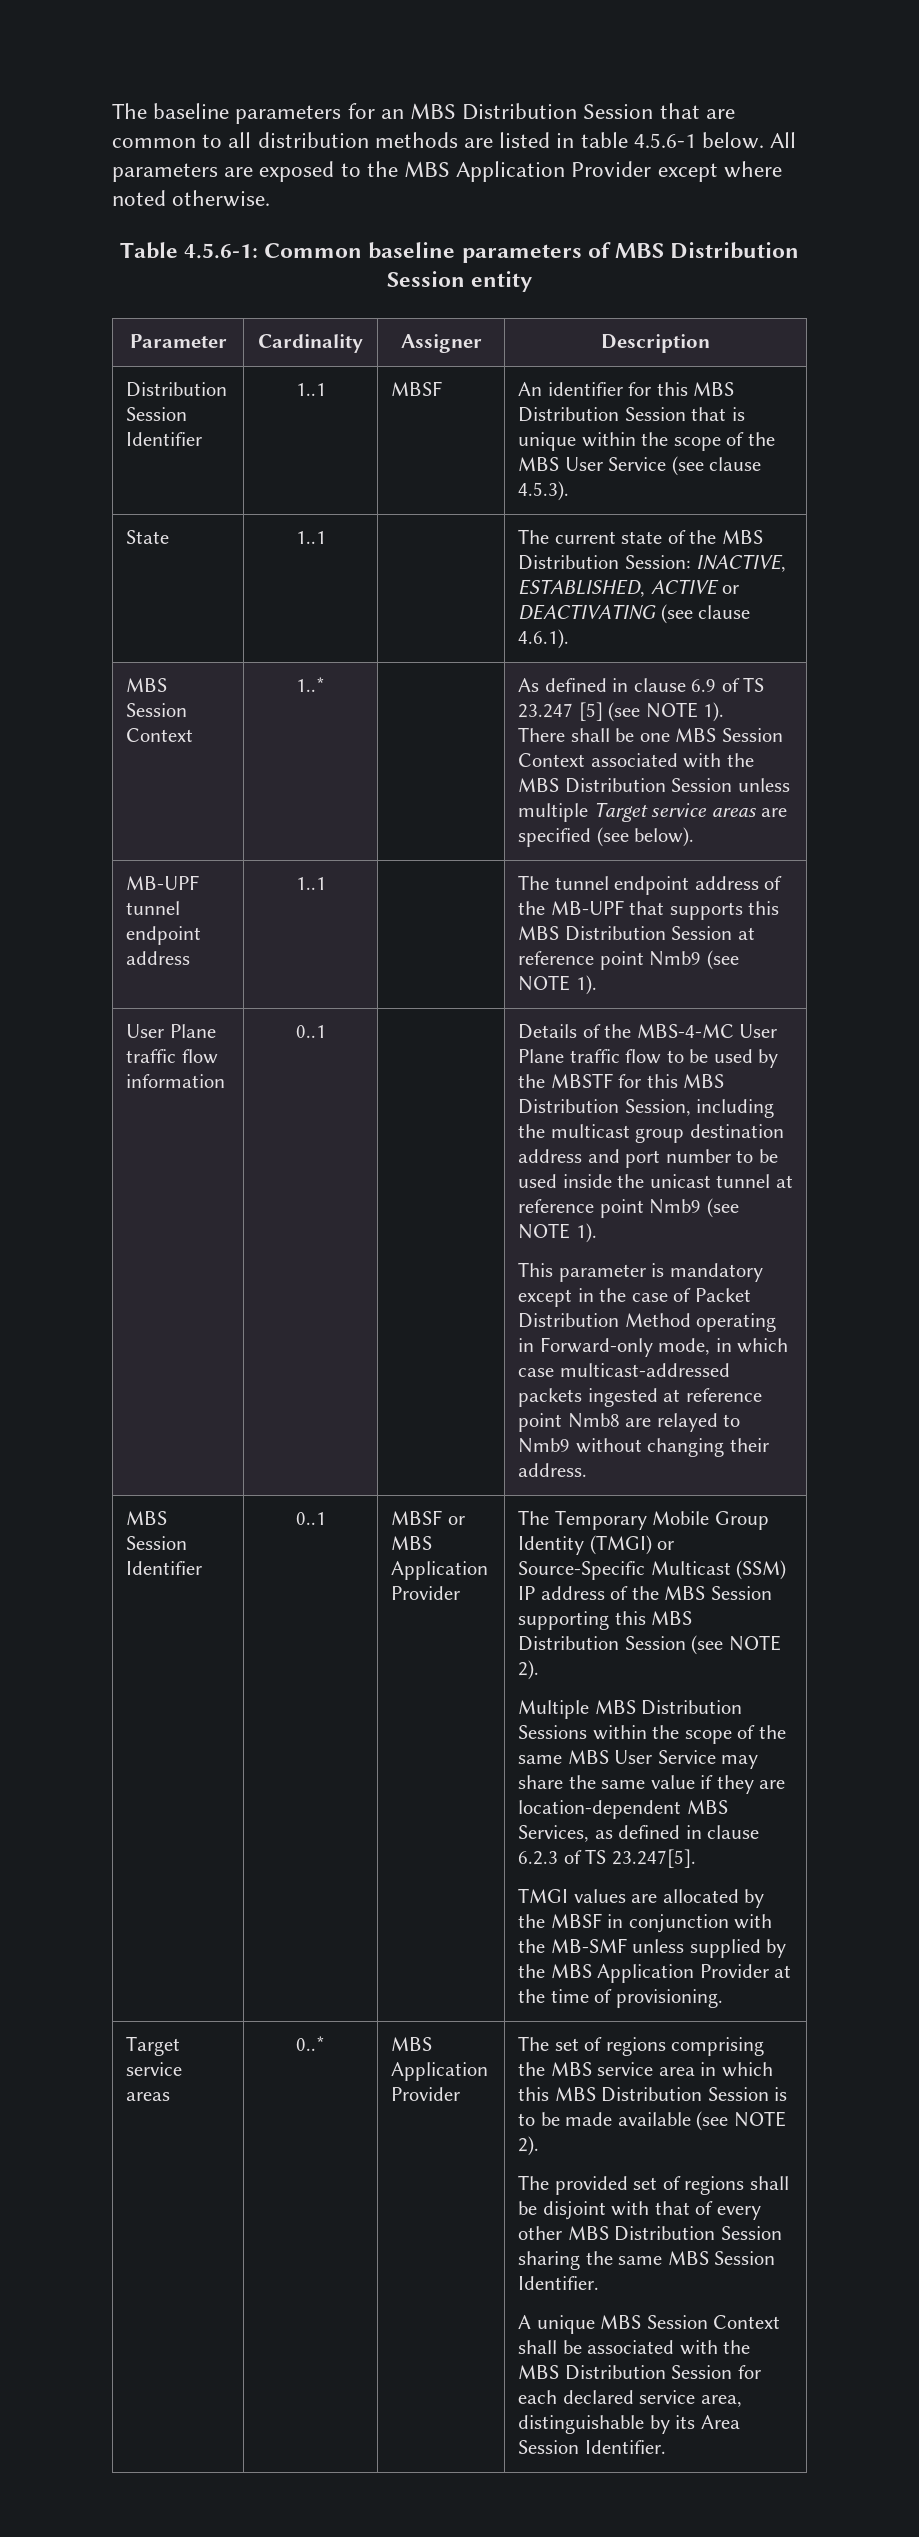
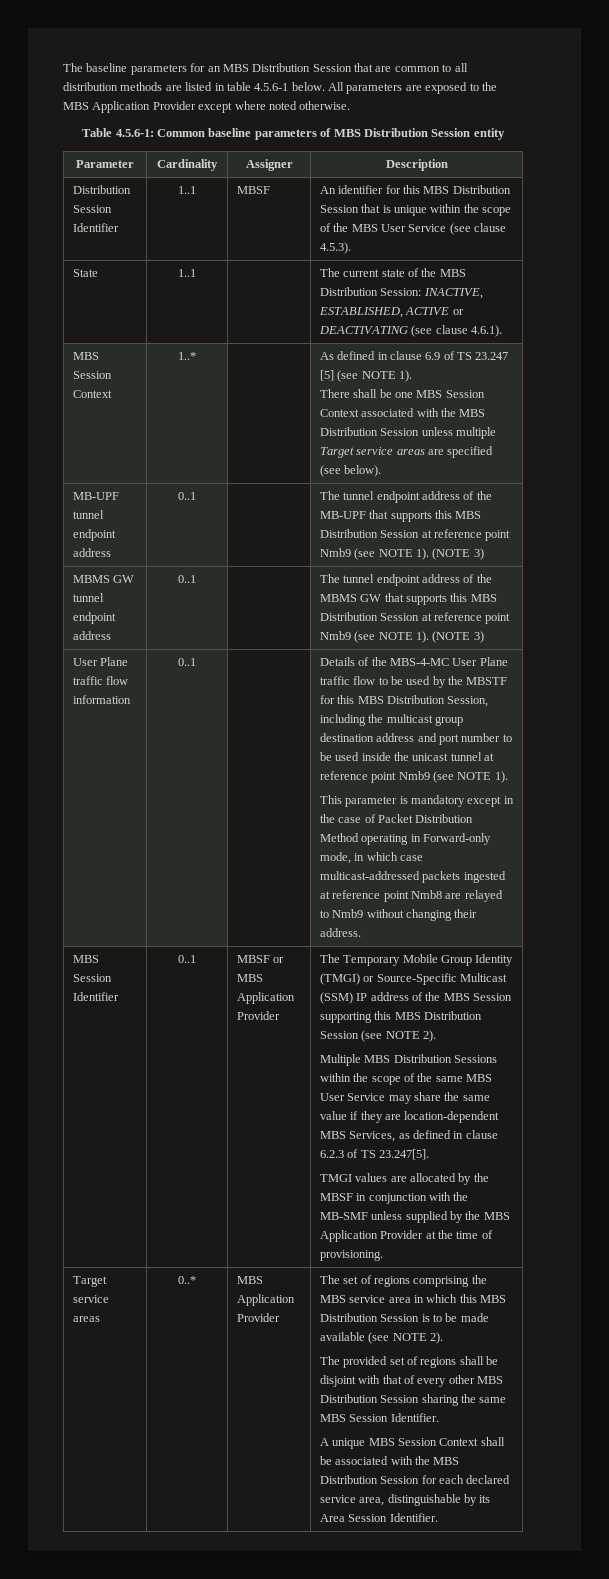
- MB-UPF tunnel endpoint address | 1..1 | | The tunnel endpoint address of the MB-UPF that supports this MBS Distribution Session at reference point Nmb9 (see NOTE 1).
+ MB-UPF tunnel endpoint address | 0..1 | | The tunnel endpoint address of the MB-UPF that supports this MBS Distribution Session at reference point Nmb9 (see NOTE 1). (NOTE 3)
+ MBMS GW tunnel endpoint address | 0..1 | | The tunnel endpoint address of the MBMS GW that supports this MBS Distribution Session at reference point Nmb9 (see NOTE 1). (NOTE 3)

